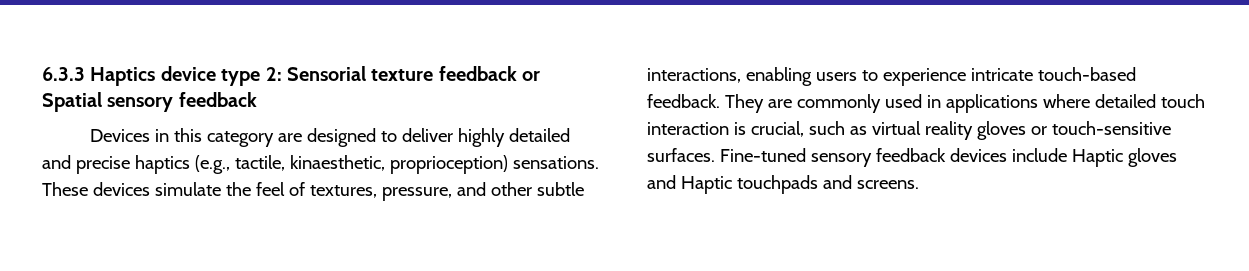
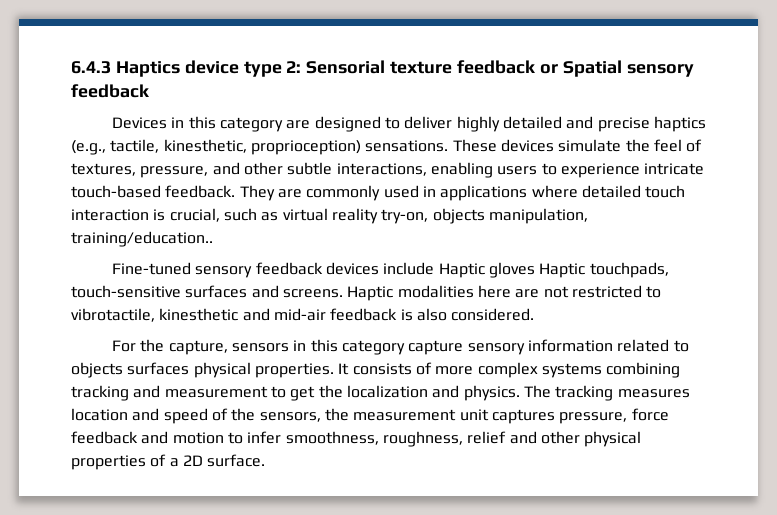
- 6.3.3 Haptics device type 2: Sensorial texture feedback or Spatial sensory feedback
+ 6.4.3 Haptics device type 2: Sensorial texture feedback or Spatial sensory feedback
- Devices in this category are designed to deliver highly detailed and precise haptics (e.g., tactile, kinaesthetic, proprioception) sensations.
+ Devices in this category are designed to deliver highly detailed and precise haptics (e.g., tactile, kinesthetic, proprioception) sensations.
- They are commonly used in applications where detailed touch interaction is crucial, such as virtual reality gloves or touch-sensitive surfaces. Fine-tuned sensory feedback devices include Haptic gloves and Haptic touchpads and screens.
+ They are commonly used in applications where detailed touch interaction is crucial, such as virtual reality try-on, objects manipulation, training/education..
+ Fine-tuned sensory feedback devices include Haptic gloves Haptic touchpads, touch-sensitive surfaces and screens. Haptic modalities here are not restricted to vibrotactile, kinesthetic and mid-air feedback is also considered.
+ For the capture, sensors in this category capture sensory information related to objects surfaces physical properties. It consists of more complex systems combining tracking and measurement to get the localization and physics. The tracking measures location and speed of the sensors, the measurement unit captures pressure, force feedback and motion to infer smoothness, roughness, relief and other physical properties of a 2D surface.

